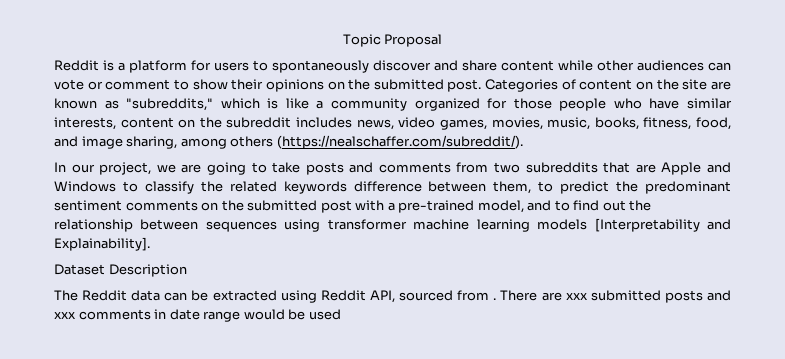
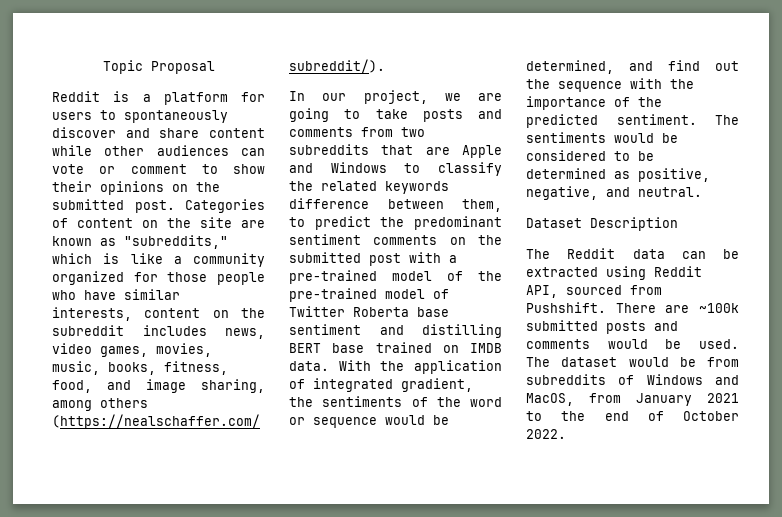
- In our project, we are going to take posts and comments from two subreddits that are Apple and Windows to classify the related keywords difference between them, to predict the predominant sentiment comments on the submitted post with a pre-trained model, and to find out the relationship between sequences using transformer machine learning models [Interpretability and Explainability].
+ In our project, we are going to take posts and comments from two subreddits that are Apple and Windows to classify the related keywords difference between them, to predict the predominant sentiment comments on the submitted post with a pre-trained model of the pre-trained model of Twitter Roberta base sentiment and distilling BERT base trained on IMDB data. With the application of integrated gradient, the sentiments of the word or sequence would be determined, and find out the sequence with the importance of the predicted sentiment. The sentiments would be considered to be determined as positive, negative, and neutral.
- The Reddit data can be extracted using Reddit API, sourced from .
+ The Reddit data can be extracted using Reddit API, sourced from Pushshift.
- There are xxx submitted posts and xxx comments in date range would be used
+ There are ~100k submitted posts and comments would be used. The dataset would be from subreddits of Windows and MacOS, from January 2021 to the end of October 2022.

